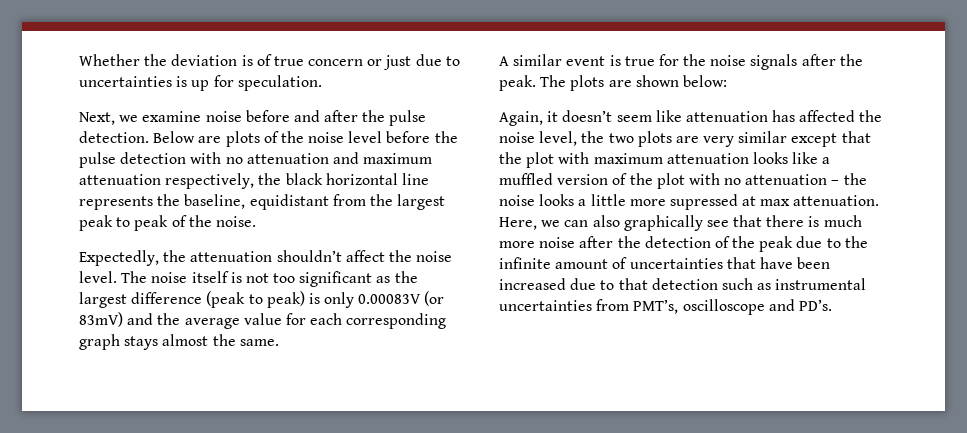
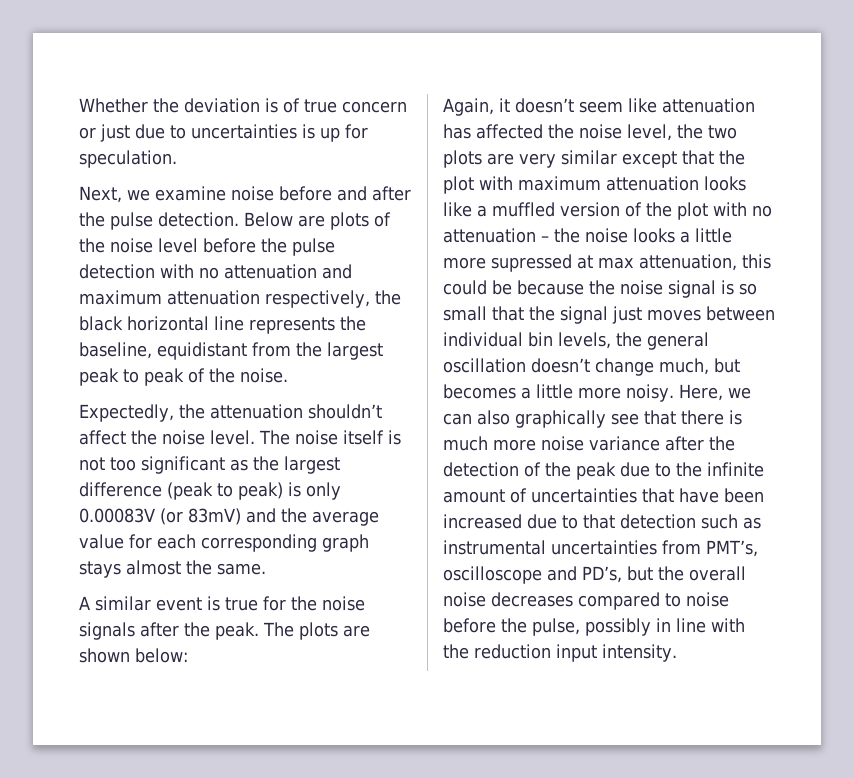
- Again, it doesn’t seem like attenuation has affected the noise level, the two plots are very similar except that the plot with maximum attenuation looks like a muffled version of the plot with no attenuation – the noise looks a little more supressed at max attenuation.
+ Again, it doesn’t seem like attenuation has affected the noise level, the two plots are very similar except that the plot with maximum attenuation looks like a muffled version of the plot with no attenuation – the noise looks a little more supressed at max attenuation, this could be because the noise signal is so small that the signal just moves between individual bin levels, the general oscillation doesn’t change much, but becomes a little more noisy.
- Here, we can also graphically see that there is much more noise after the detection of the peak due to the infinite amount of uncertainties that have been increased due to that detection such as instrumental uncertainties from PMT’s, oscilloscope and PD’s.
+ Here, we can also graphically see that there is much more noise variance after the detection of the peak due to the infinite amount of uncertainties that have been increased due to that detection such as instrumental uncertainties from PMT’s, oscilloscope and PD’s, but the overall noise decreases compared to noise before the pulse, possibly in line with the reduction input intensity.

